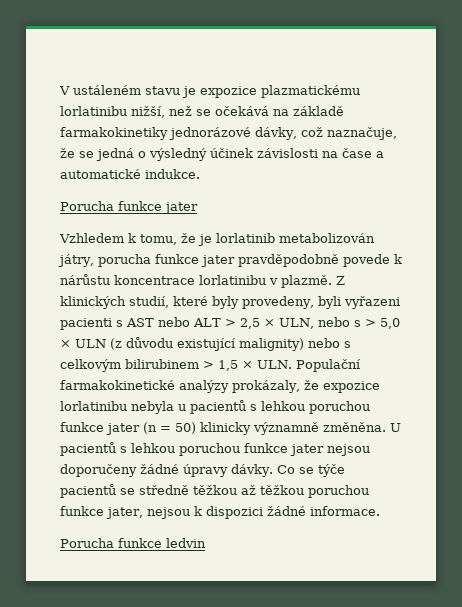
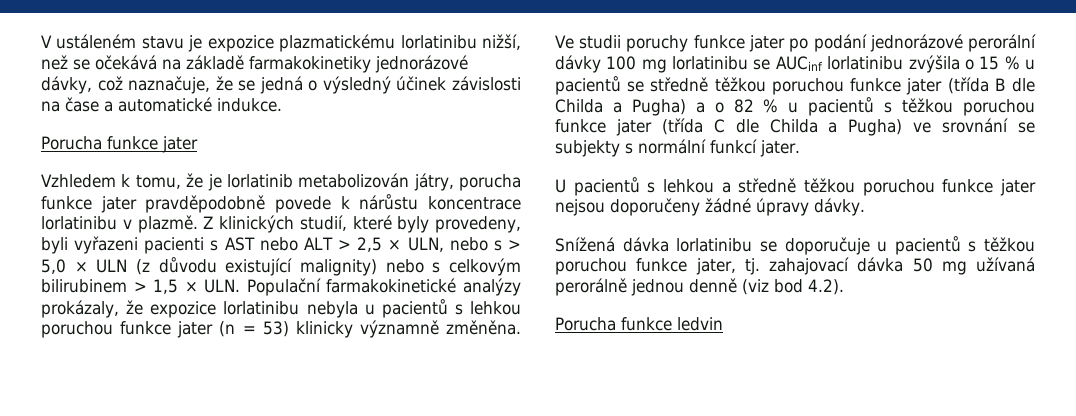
- Z klinických studií, které byly provedeny, byli vyřazeni pacienti s AST nebo ALT > 2,5 × ULN, nebo s > 5,0 × ULN (z důvodu existující malignity) nebo s celkovým bilirubinem > 1,5 × ULN. Populační farmakokinetické analýzy prokázaly, že expozice lorlatinibu nebyla u pacientů s lehkou poruchou funkce jater (n = 50) klinicky významně změněna. U pacientů s lehkou poruchou funkce jater nejsou doporučeny žádné úpravy dávky. Co se týče pacientů se středně těžkou až těžkou poruchou funkce jater, nejsou k dispozici žádné informace.
+ Z klinických studií, které byly provedeny, byli vyřazeni pacienti s AST nebo ALT > 2,5 × ULN, nebo s > 5,0 × ULN (z důvodu existující malignity) nebo s celkovým bilirubinem > 1,5 × ULN. Populační farmakokinetické analýzy prokázaly, že expozice lorlatinibu nebyla u pacientů s lehkou poruchou funkce jater (n = 53) klinicky významně změněna. Ve studii poruchy funkce jater po podání jednorázové perorální dávky 100 mg lorlatinibu se AUCinf lorlatinibu zvýšila o 15 % u pacientů se středně těžkou poruchou funkce jater (třída B dle Childa a Pugha) a o 82 % u pacientů s těžkou poruchou funkce jater (třída C dle Childa a Pugha) ve srovnání se subjekty s normální funkcí jater.
+ U pacientů s lehkou a středně těžkou poruchou funkce jater nejsou doporučeny žádné úpravy dávky.
+ Snížená dávka lorlatinibu se doporučuje u pacientů s těžkou poruchou funkce jater, tj. zahajovací dávka 50 mg užívaná perorálně jednou denně (viz bod 4.2).

